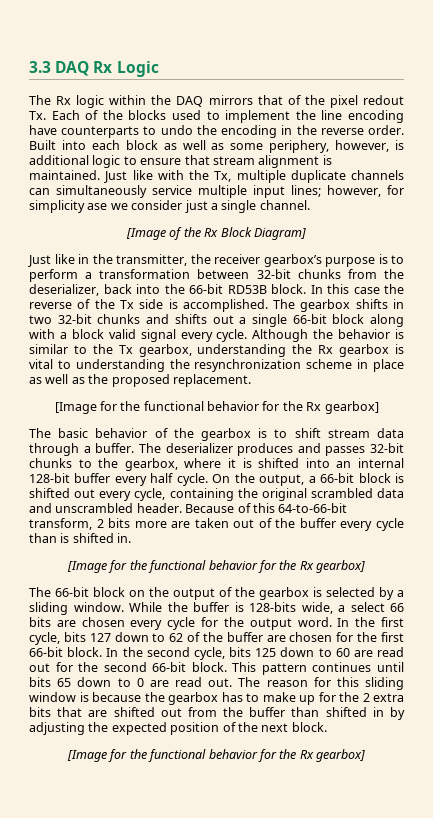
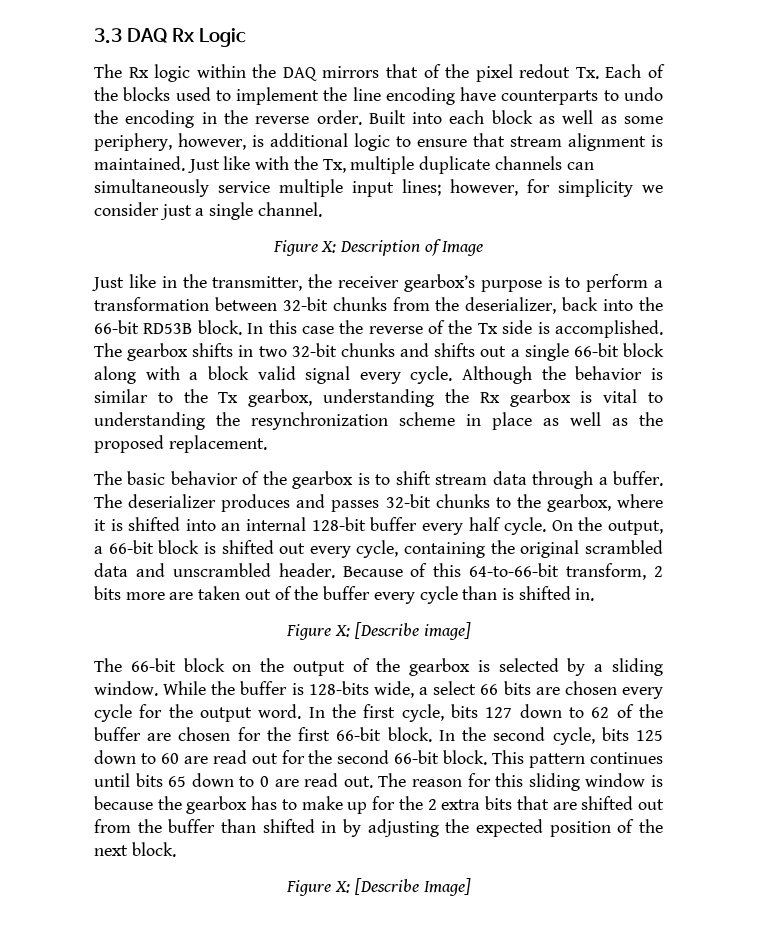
- Just like with the Tx, multiple duplicate channels can simultaneously service multiple input lines; however, for simplicity ase we consider just a single channel.
+ Just like with the Tx, multiple duplicate channels can simultaneously service multiple input lines; however, for simplicity we consider just a single channel.
- [Image of the Rx Block Diagram]
+ Figure X: Description of Image
  Although the behavior is similar to the Tx gearbox, understanding the Rx gearbox is vital to understanding the resynchronization scheme in place as well as the proposed replacement.
- [Image for the functional behavior for the Rx gearbox]
  Because of this 64-to-66-bit transform, 2 bits more are taken out of the buffer every cycle than is shifted in.
- [Image for the functional behavior for the Rx gearbox]
+ Figure X: [Describe image]
  The reason for this sliding window is because the gearbox has to make up for the 2 extra bits that are shifted out from the buffer than shifted in by adjusting the expected position of the next block.
- [Image for the functional behavior for the Rx gearbox]
+ Figure X: [Describe Image]

